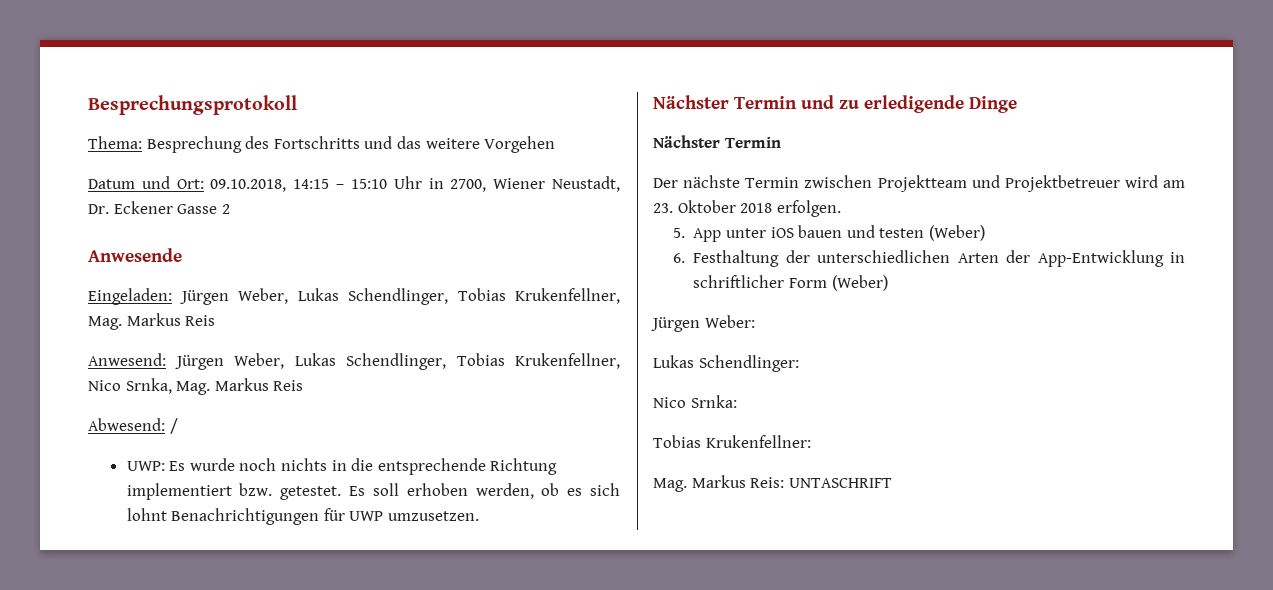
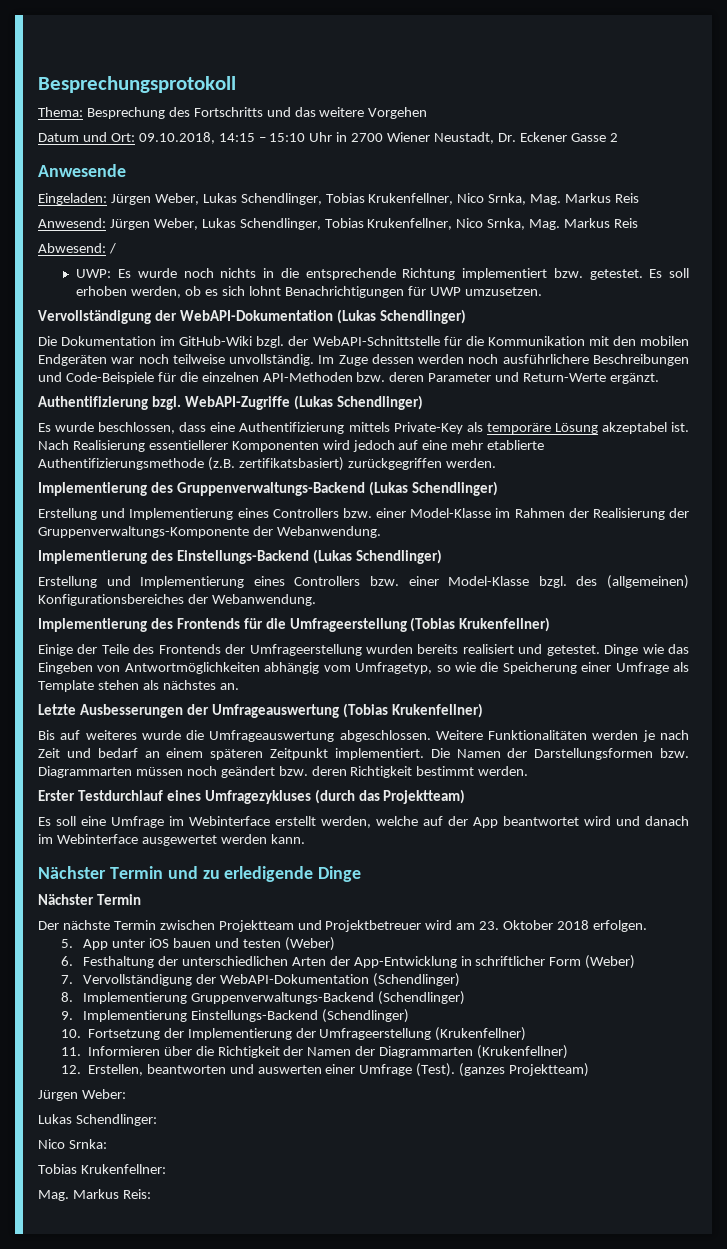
- Datum und Ort: 09.10.2018, 14:15 – 15:10 Uhr in 2700, Wiener Neustadt, Dr. Eckener Gasse 2
+ Datum und Ort: 09.10.2018, 14:15 – 15:10 Uhr in 2700 Wiener Neustadt, Dr. Eckener Gasse 2
- Eingeladen: Jürgen Weber, Lukas Schendlinger, Tobias Krukenfellner, Mag. Markus Reis
+ Eingeladen: Jürgen Weber, Lukas Schendlinger, Tobias Krukenfellner, Nico Srnka, Mag. Markus Reis
+ Vervollständigung der WebAPI-Dokumentation (Lukas Schendlinger)
+ Die Dokumentation im GitHub-Wiki bzgl. der WebAPI-Schnittstelle für die Kommunikation mit den mobilen Endgeräten war noch teilweise unvollständig. Im Zuge dessen werden noch ausführlichere Beschreibungen und Code-Beispiele für die einzelnen API-Methoden bzw. deren Parameter und Return-Werte ergänzt.
+ Authentifizierung bzgl. WebAPI-Zugriffe (Lukas Schendlinger)
+ Es wurde beschlossen, dass eine Authentifizierung mittels Private-Key als temporäre Lösung akzeptabel ist. Nach Realisierung essentiellerer Komponenten wird jedoch auf eine mehr etablierte Authentifizierungsmethode (z.B. zertifikatsbasiert) zurückgegriffen werden.
+ Implementierung des Gruppenverwaltungs-Backend (Lukas Schendlinger)
+ Erstellung und Implementierung eines Controllers bzw. einer Model-Klasse im Rahmen der Realisierung der Gruppenverwaltungs-Komponente der Webanwendung.
+ Implementierung des Einstellungs-Backend (Lukas Schendlinger)
+ Erstellung und Implementierung eines Controllers bzw. einer Model-Klasse bzgl. des (allgemeinen) Konfigurationsbereiches der Webanwendung.
+ Implementierung des Frontends für die Umfrageerstellung (Tobias Krukenfellner)
+ Einige der Teile des Frontends der Umfrageerstellung wurden bereits realisiert und getestet. Dinge wie das Eingeben von Antwortmöglichkeiten abhängig vom Umfragetyp, so wie die Speicherung einer Umfrage als Template stehen als nächstes an.
+ Letzte Ausbesserungen der Umfrageauswertung (Tobias Krukenfellner)
+ Bis auf weiteres wurde die Umfrageauswertung abgeschlossen. Weitere Funktionalitäten werden je nach Zeit und bedarf an einem späteren Zeitpunkt implementiert. Die Namen der Darstellungsformen bzw. Diagrammarten müssen noch geändert bzw. deren Richtigkeit bestimmt werden.
+ Erster Testdurchlauf eines Umfragezykluses (durch das Projektteam)
+ Es soll eine Umfrage im Webinterface erstellt werden, welche auf der App beantwortet wird und danach im Webinterface ausgewertet werden kann.
+ 7. Vervollständigung der WebAPI-Dokumentation (Schendlinger)
+ 8. Implementierung Gruppenverwaltungs-Backend (Schendlinger)
+ 9. Implementierung Einstellungs-Backend (Schendlinger)
+ 10. Fortsetzung der Implementierung der Umfrageerstellung (Krukenfellner)
+ 11. Informieren über die Richtigkeit der Namen der Diagrammarten (Krukenfellner)
+ 12. Erstellen, beantworten und auswerten einer Umfrage (Test). (ganzes Projektteam)
- Mag. Markus Reis: UNTASCHRIFT
+ Mag. Markus Reis:

